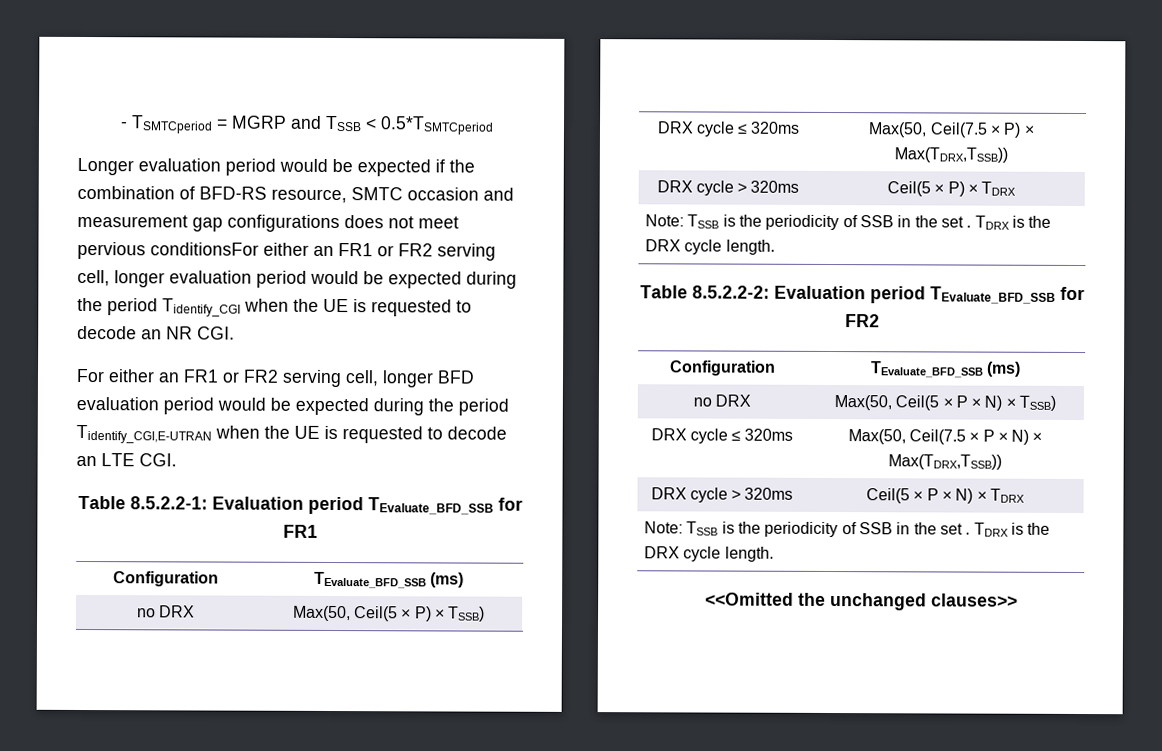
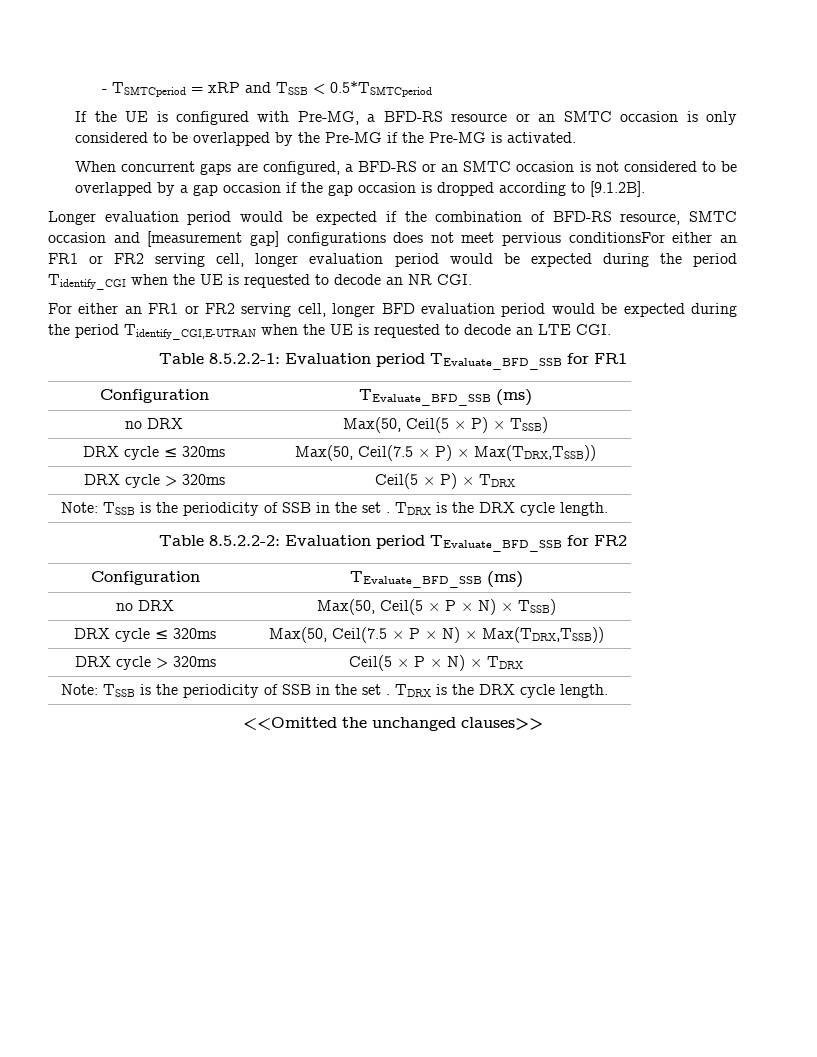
- - TSMTCperiod = MGRP and TSSB < 0.5*TSMTCperiod
+ - TSMTCperiod = xRP and TSSB < 0.5*TSMTCperiod
+ If the UE is configured with Pre-MG, a BFD-RS resource or an SMTC occasion is only considered to be overlapped by the Pre-MG if the Pre-MG is activated.
+ When concurrent gaps are configured, a BFD-RS or an SMTC occasion is not considered to be overlapped by a gap occasion if the gap occasion is dropped according to [9.1.2B].
- Longer evaluation period would be expected if the combination of BFD-RS resource, SMTC occasion and measurement gap configurations does not meet pervious conditionsFor either an FR1 or FR2 serving cell, longer evaluation period would be expected during the period Tidentify_CGI when the UE is requested to decode an NR CGI.
+ Longer evaluation period would be expected if the combination of BFD-RS resource, SMTC occasion and [measurement gap] configurations does not meet pervious conditionsFor either an FR1 or FR2 serving cell, longer evaluation period would be expected during the period Tidentify_CGI when the UE is requested to decode an NR CGI.

